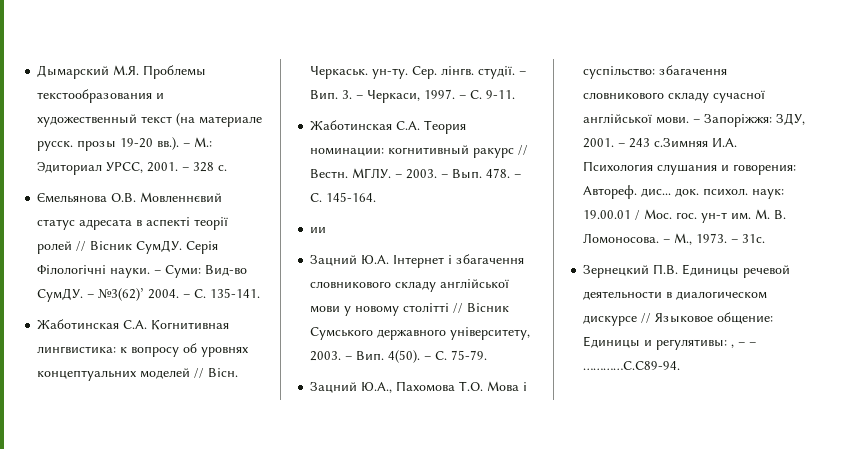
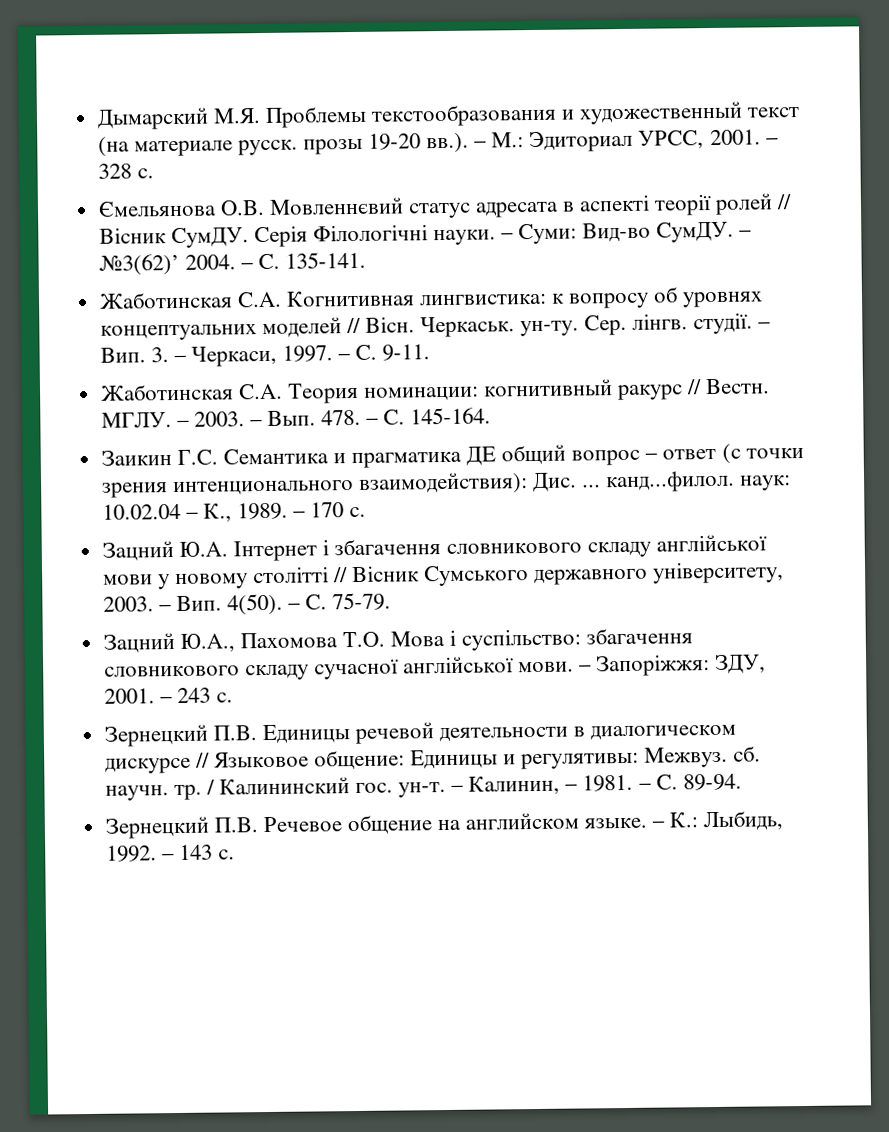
- ии
+ Заикин Г.С. Семантика и прагматика ДЕ общий вопрос – ответ (с точки зрения интенционального взаимодействия): Дис. ... канд...филол. наук: 10.02.04 – К., 1989. – 170 с.
- – 243 с.Зимняя И.А. Психология слушания и говорения: Автореф. дис... док. психол. наук: 19.00.01 / Мос. гос. ун-т им. М. В. Ломоносова. – М., 1973. – 31с.
+ – 243 с.
- Зернецкий П.В. Единицы речевой деятельности в диалогическом дискурсе // Языковое общение: Единицы и регулятивы: , – – …………С.С89-94.
+ Зернецкий П.В. Единицы речевой деятельности в диалогическом дискурсе // Языковое общение: Единицы и регулятивы: Межвуз. сб. научн. тр. / Калининский гос. ун-т. – Калинин, – 1981. – С. 89-94.
+ Зернецкий П.В. Речевое общение на английском языке. – К.: Лыбидь, 1992. – 143 с.

